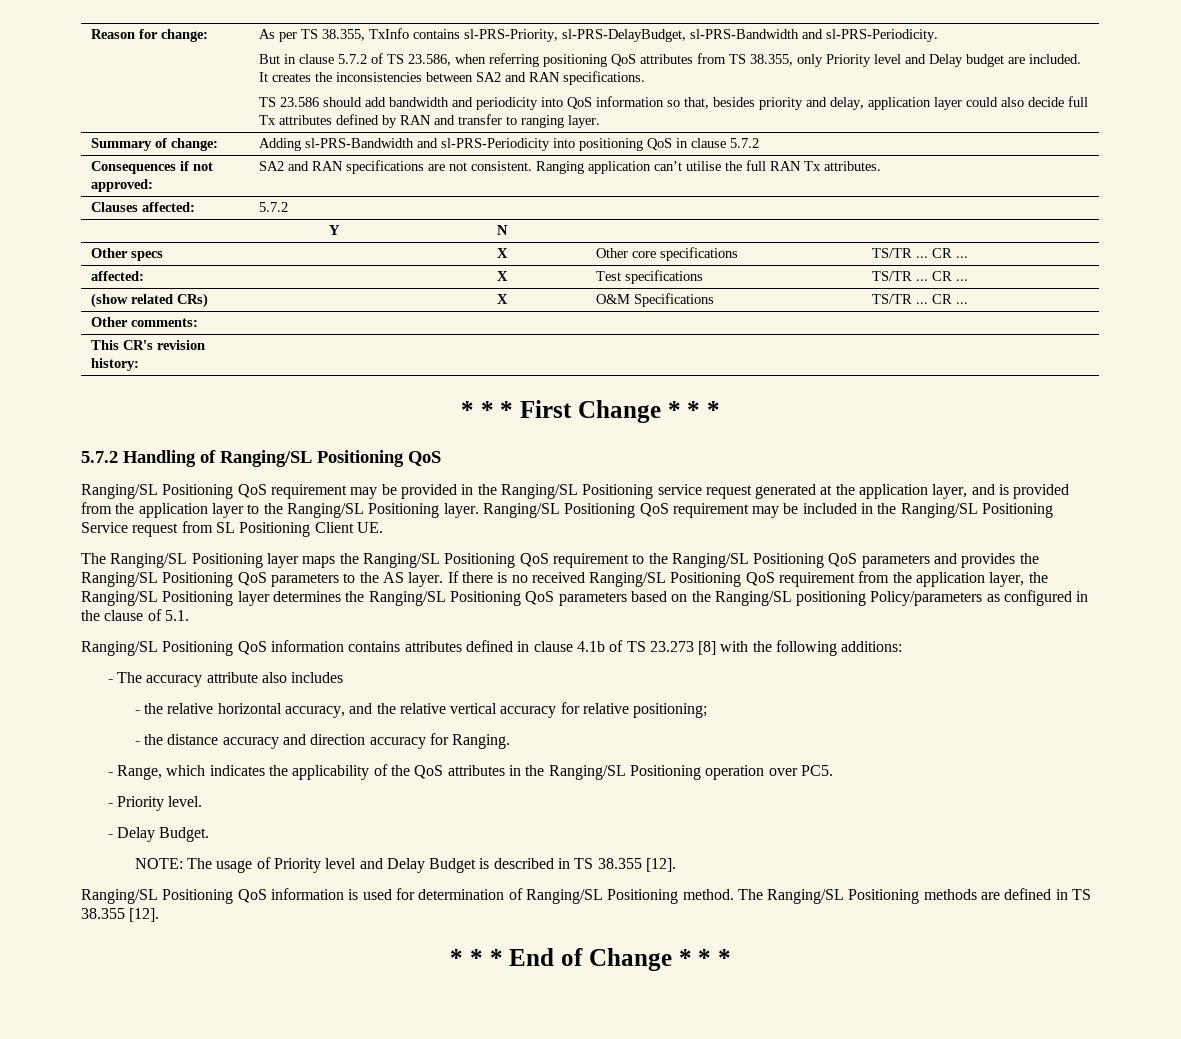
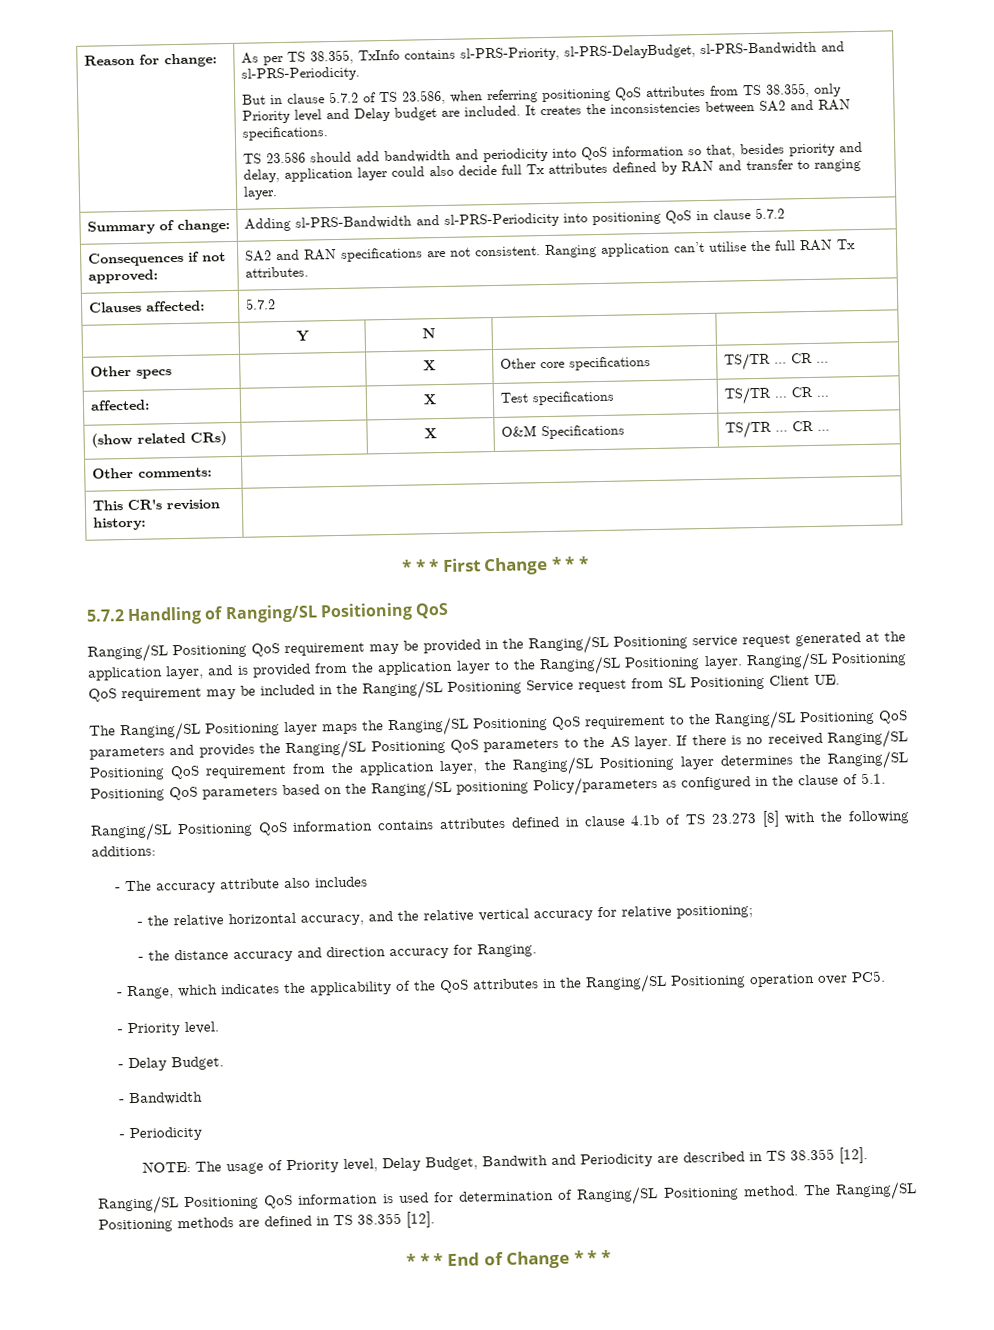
+ - Bandwidth
+ - Periodicity
- NOTE: The usage of Priority level and Delay Budget is described in TS 38.355 [12].
+ NOTE: The usage of Priority level, Delay Budget, Bandwith and Periodicity are described in TS 38.355 [12].

